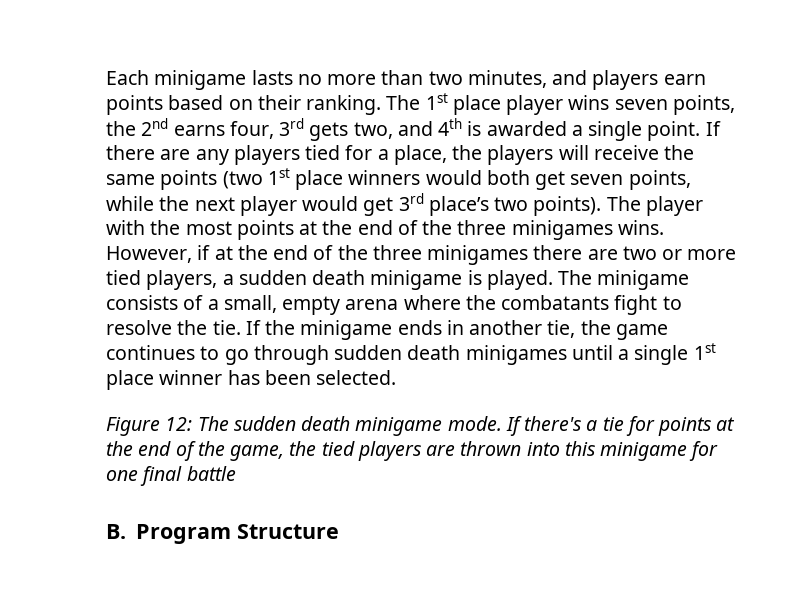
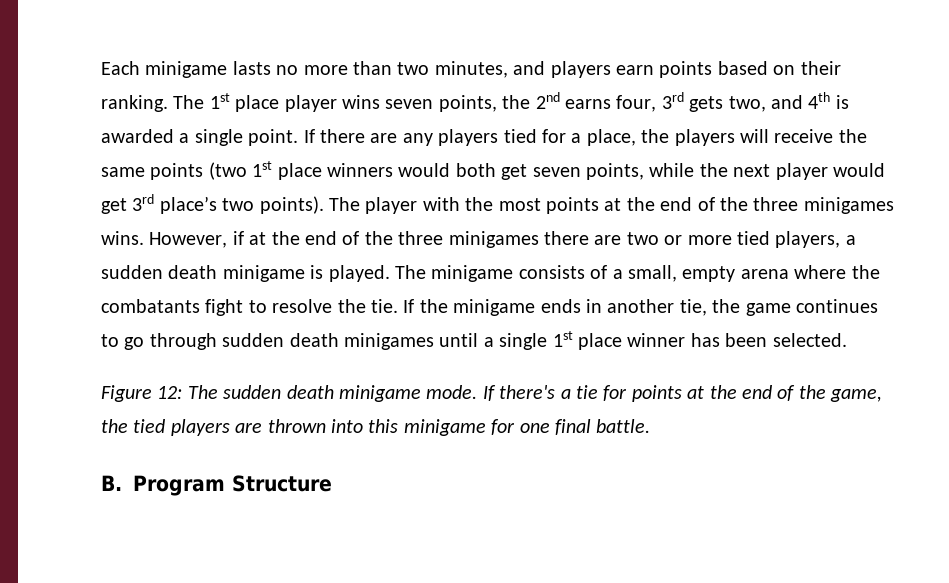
- If there's a tie for points at the end of the game, the tied players are thrown into this minigame for one final battle
+ If there's a tie for points at the end of the game, the tied players are thrown into this minigame for one final battle.

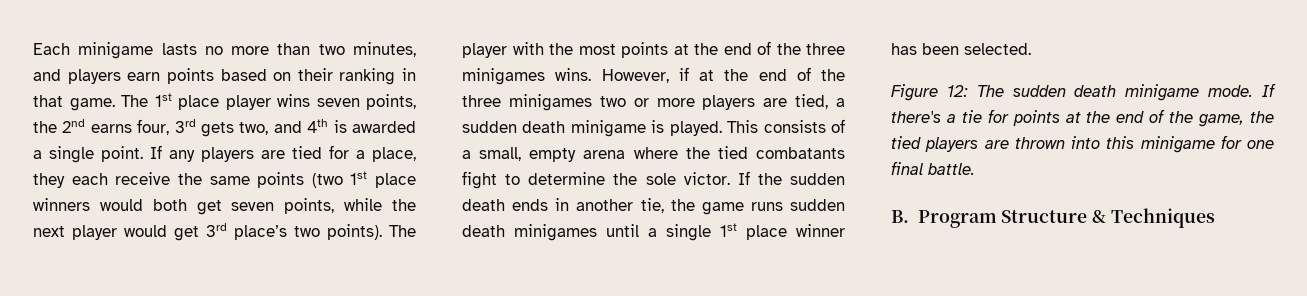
- Each minigame lasts no more than two minutes, and players earn points based on their ranking.
+ Each minigame lasts no more than two minutes, and players earn points based on their ranking in that game.
- If there are any players tied for a place, the players will receive the same points (two 1st place winners would both get seven points, while the next player would get 3rd place’s two points).
+ If any players are tied for a place, they each receive the same points (two 1st place winners would both get seven points, while the next player would get 3rd place’s two points).
- However, if at the end of the three minigames there are two or more tied players, a sudden death minigame is played.
+ However, if at the end of the three minigames two or more players are tied, a sudden death minigame is played.
- The minigame consists of a small, empty arena where the combatants fight to resolve the tie. If the minigame ends in another tie, the game continues to go through sudden death minigames until a single 1st place winner has been selected.
+ This consists of a small, empty arena where the tied combatants fight to determine the sole victor. If the sudden death ends in another tie, the game runs sudden death minigames until a single 1st place winner has been selected.
- B. Program Structure
+ B. Program Structure & Techniques

